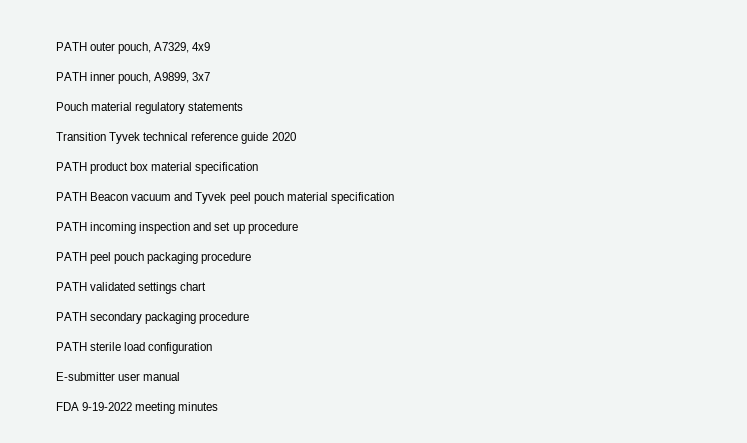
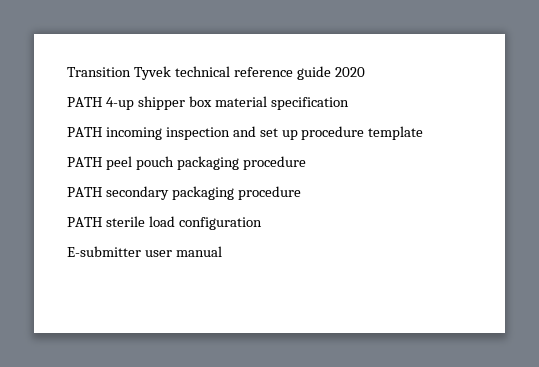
- PATH outer pouch, A7329, 4x9
- PATH inner pouch, A9899, 3x7
- Pouch material regulatory statements
- PATH product box material specification
+ PATH 4-up shipper box material specification
- PATH Beacon vacuum and Tyvek peel pouch material specification
- PATH incoming inspection and set up procedure
+ PATH incoming inspection and set up procedure template
- PATH validated settings chart
- FDA 9-19-2022 meeting minutes

